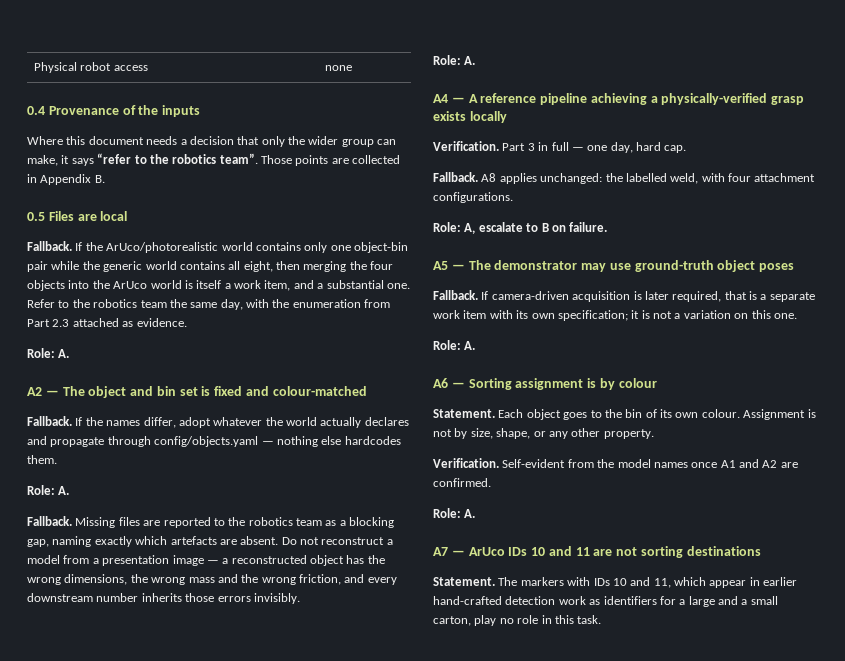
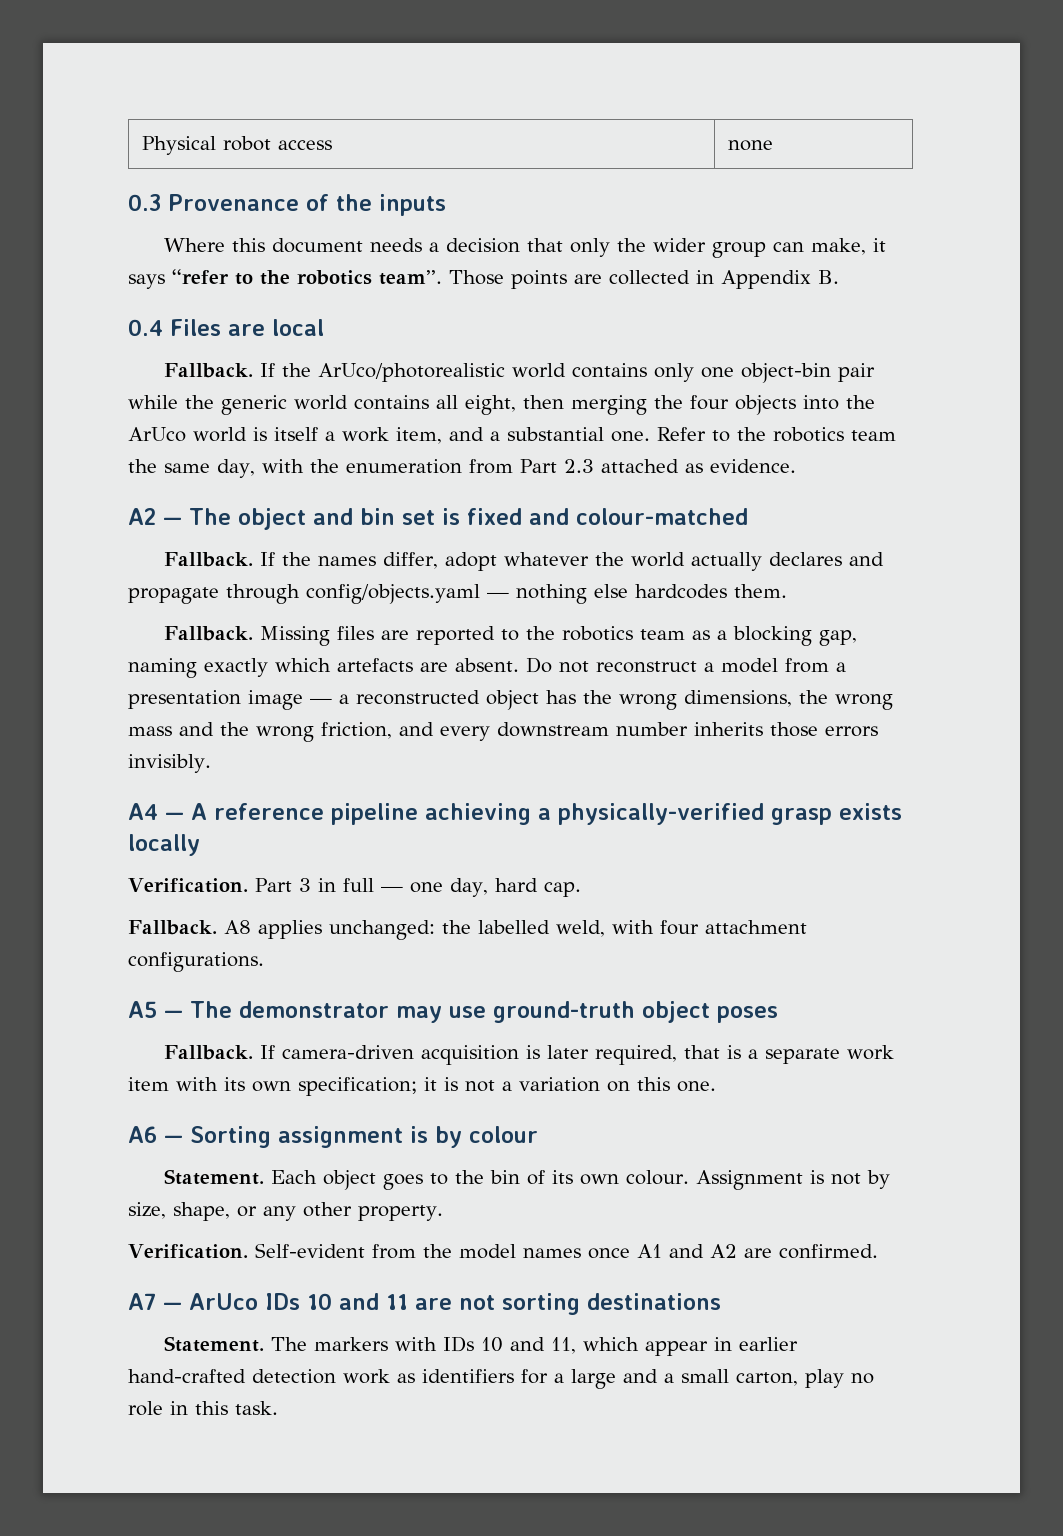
- 0.4 Provenance of the inputs
+ 0.3 Provenance of the inputs
- 0.5 Files are local
+ 0.4 Files are local
  Refer to the robotics team the same day, with the enumeration from Part 2.3 attached as evidence.
- Role: A.
  If the names differ, adopt whatever the world actually declares and propagate through config/objects.yaml — nothing else hardcodes them.
- Role: A.
  Do not reconstruct a model from a presentation image — a reconstructed object has the wrong dimensions, the wrong mass and the wrong friction, and every downstream number inherits those errors invisibly.
- Role: A.
- Role: A, escalate to B on failure.
  If camera-driven acquisition is later required, that is a separate work item with its own specification; it is not a variation on this one.
- Role: A.
  Self-evident from the model names once A1 and A2 are confirmed.
- Role: A.

